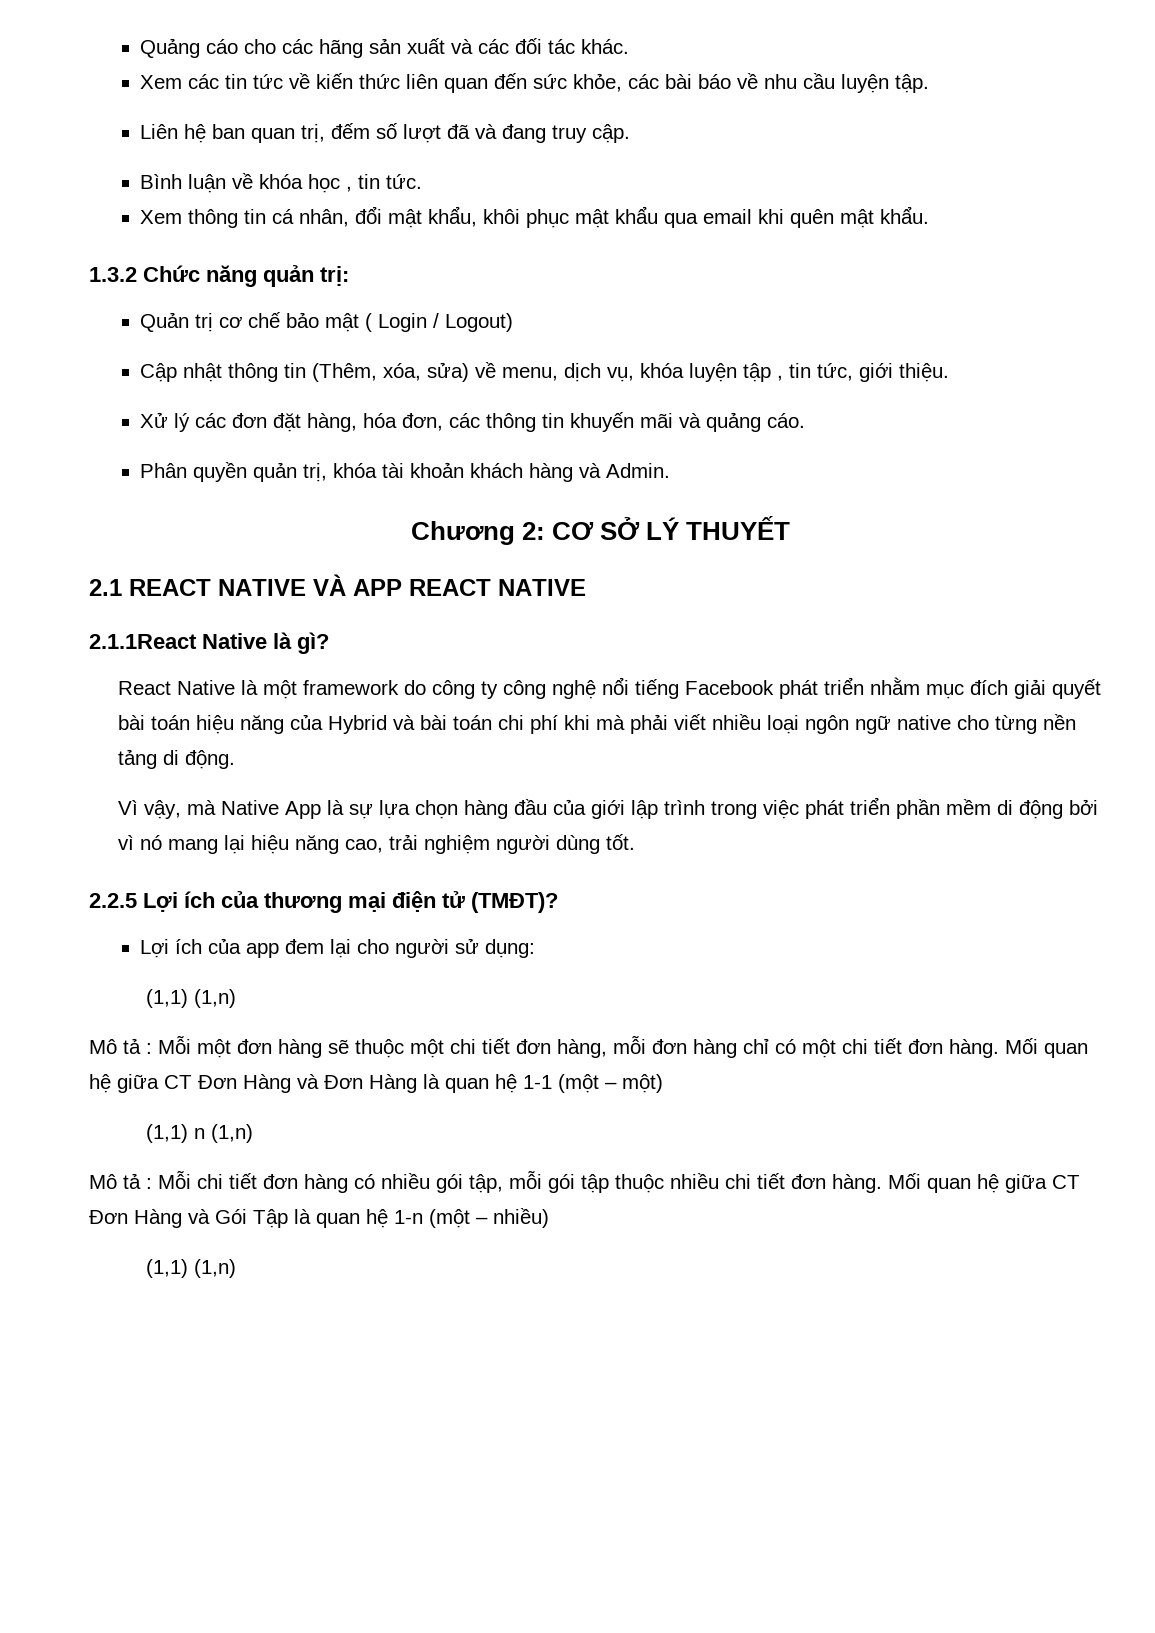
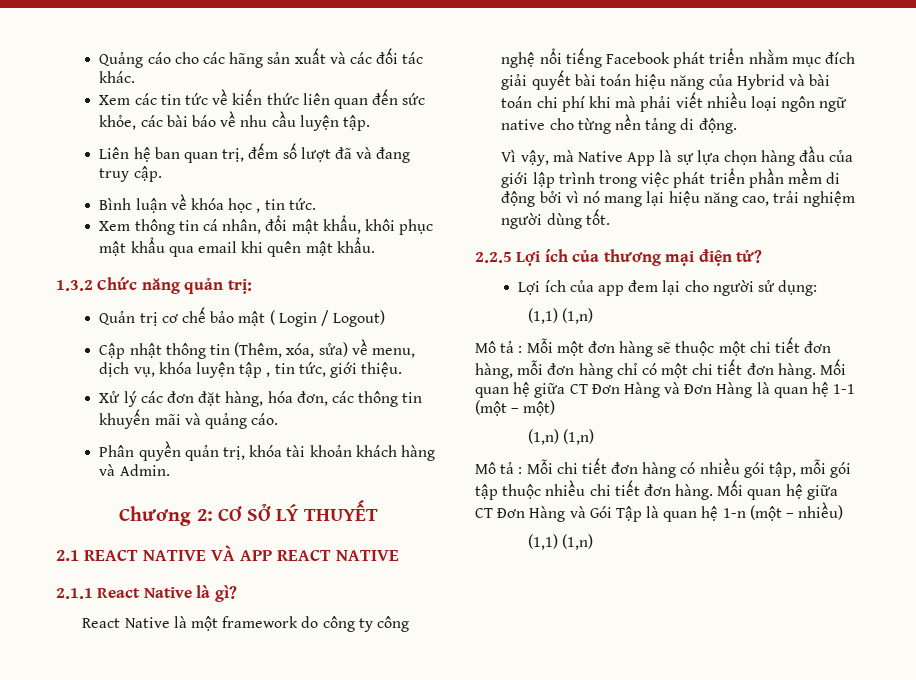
- 2.1.1React Native là gì?
+ 2.1.1 React Native là gì?
- 2.2.5 Lợi ích của thương mại điện tử (TMĐT)?
+ 2.2.5 Lợi ích của thương mại điện tử?
- (1,1) n (1,n)
+ (1,n) (1,n)

